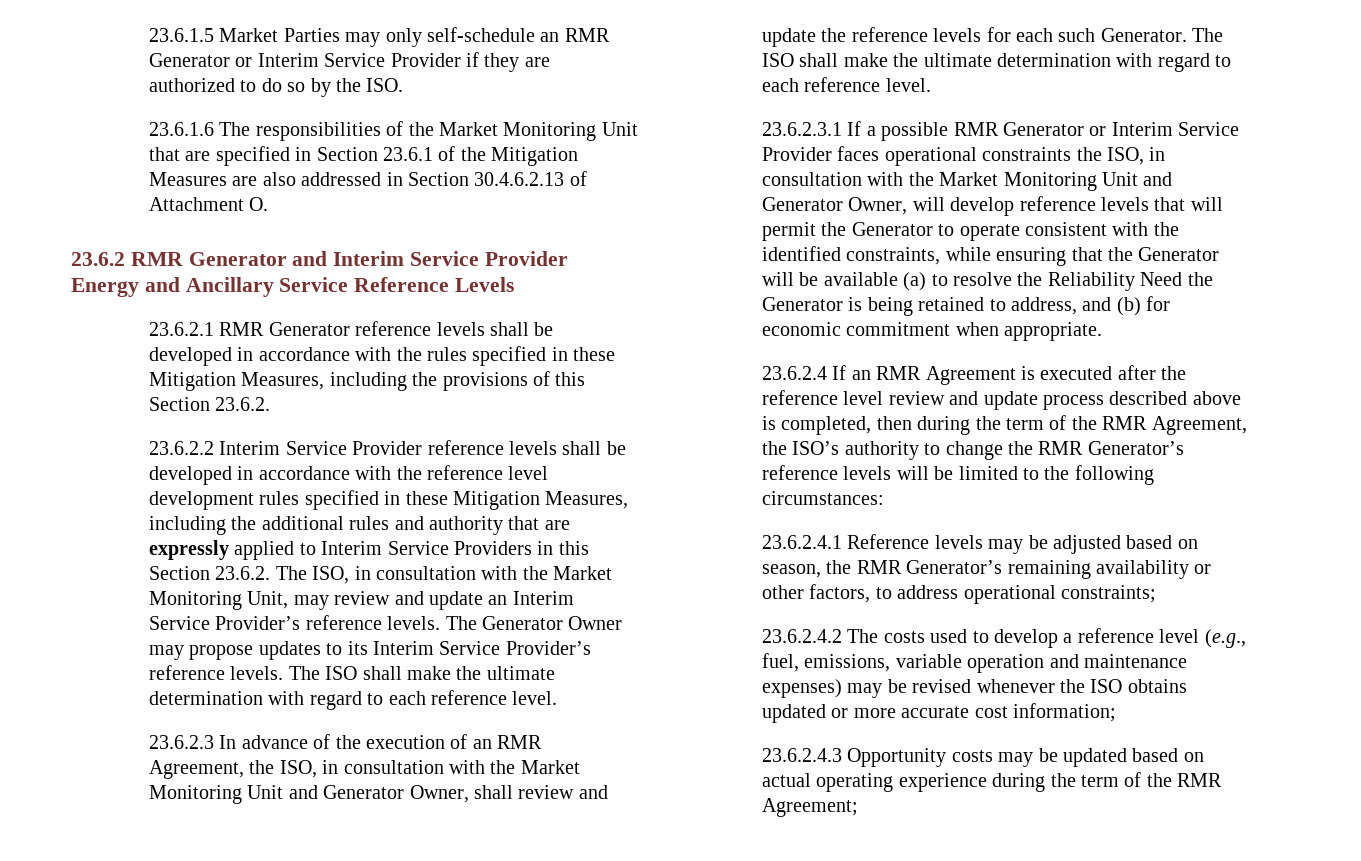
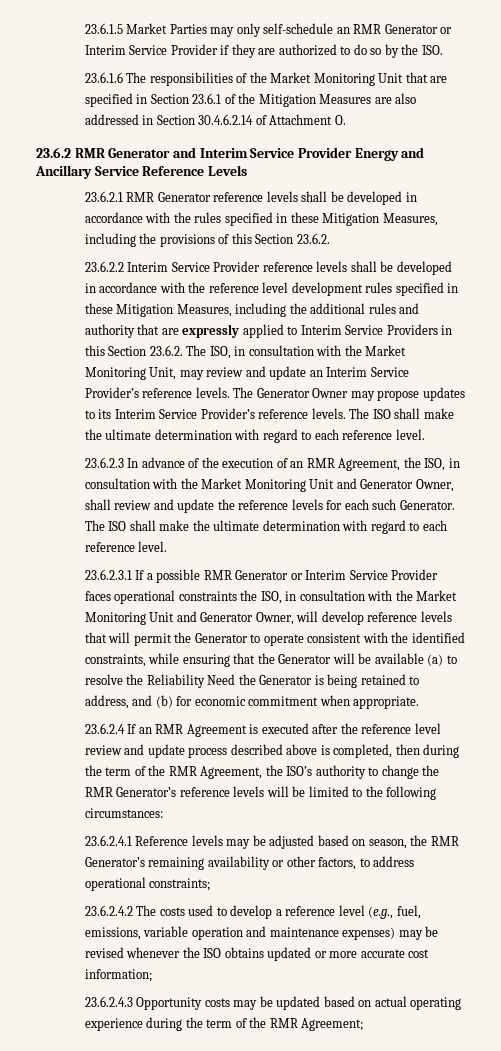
- 23.6.1.6 The responsibilities of the Market Monitoring Unit that are specified in Section 23.6.1 of the Mitigation Measures are also addressed in Section 30.4.6.2.13 of Attachment O.
+ 23.6.1.6 The responsibilities of the Market Monitoring Unit that are specified in Section 23.6.1 of the Mitigation Measures are also addressed in Section 30.4.6.2.14 of Attachment O.

